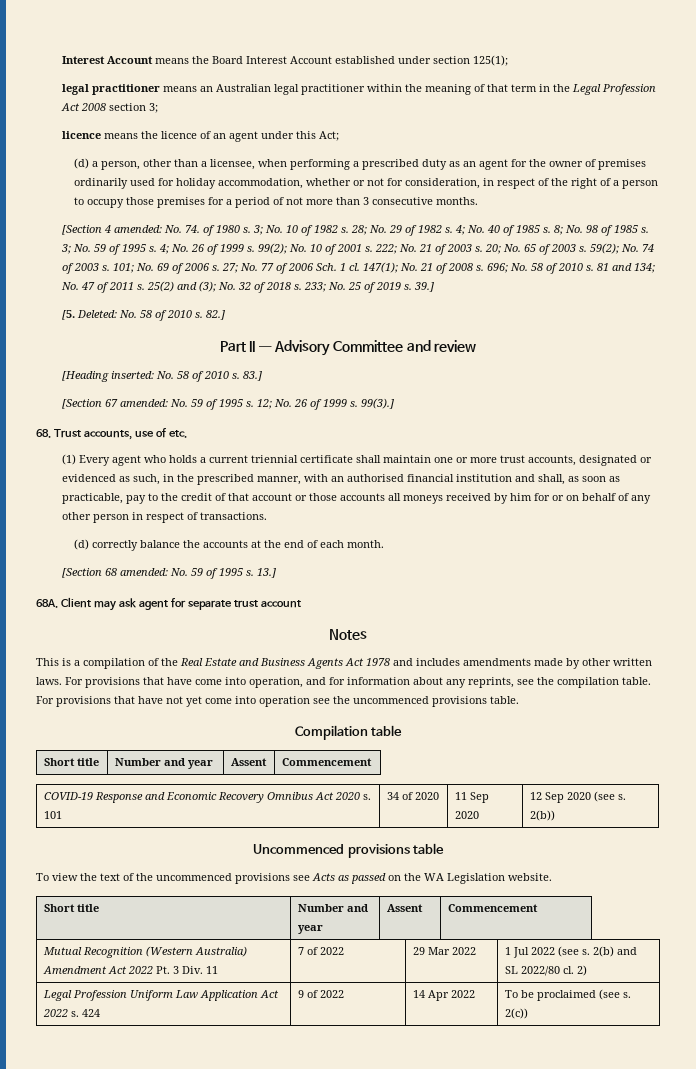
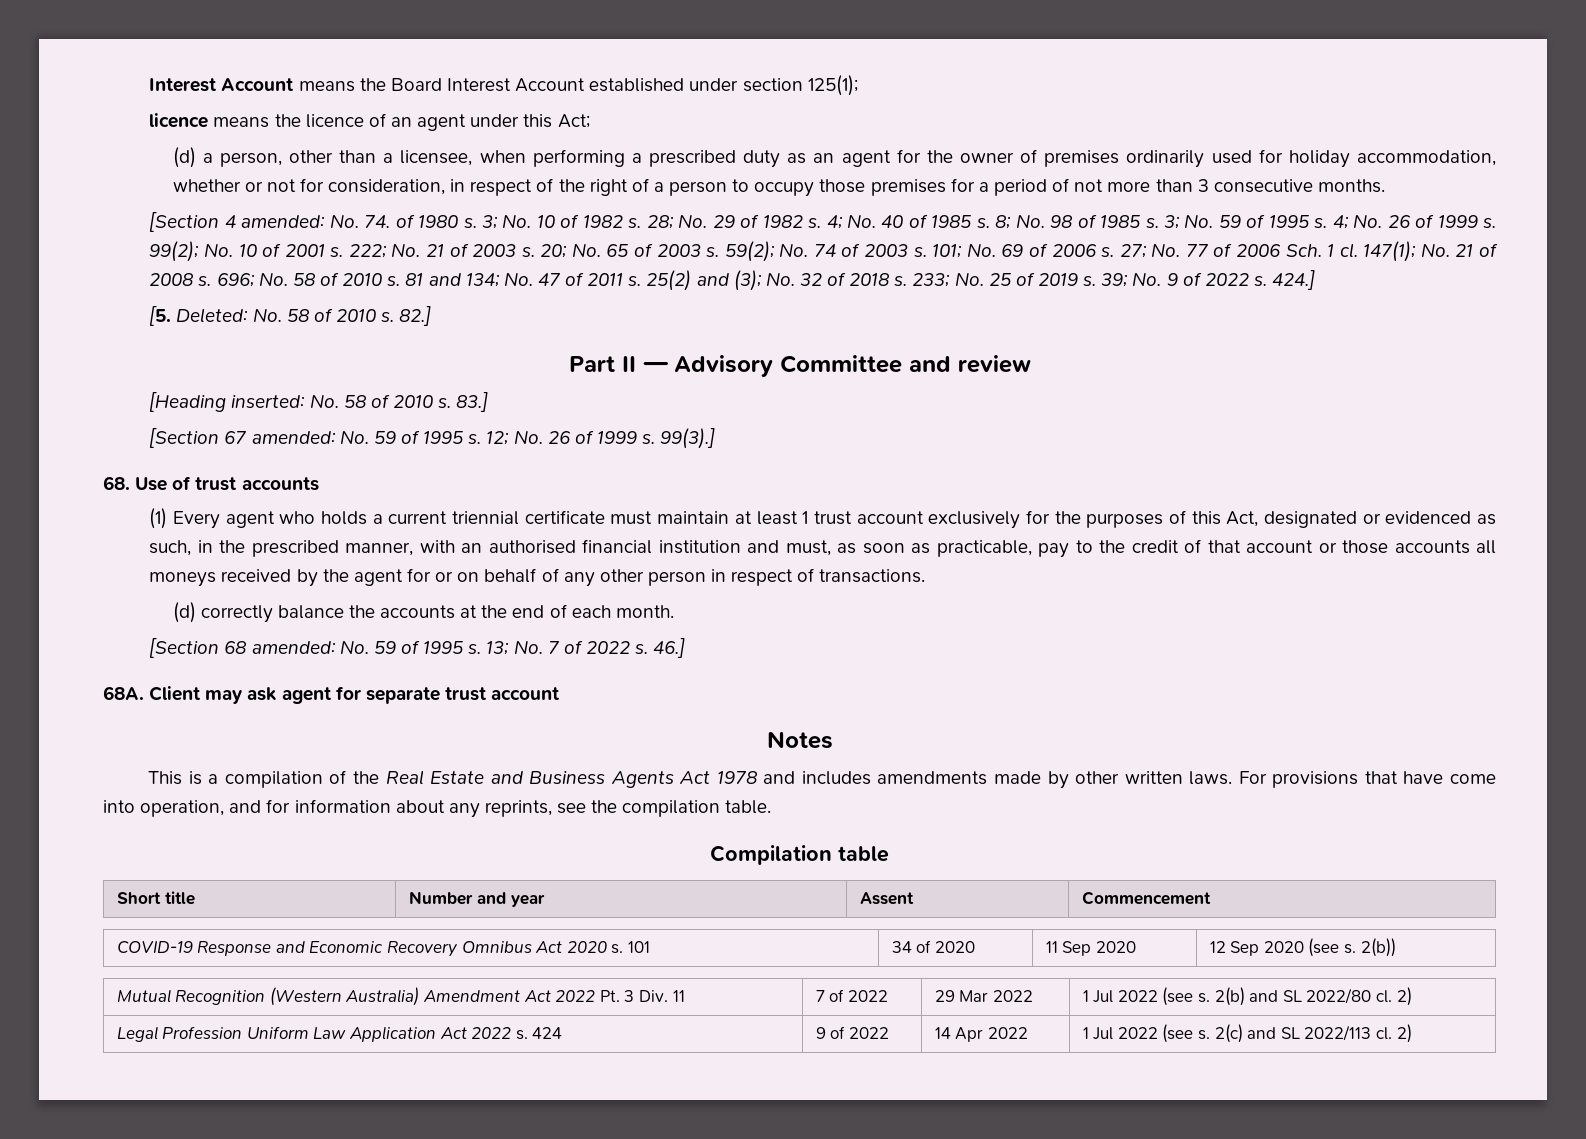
- legal practitioner means an Australian legal practitioner within the meaning of that term in the Legal Profession Act 2008 section 3;
- 39.]
+ 39; No. 9 of 2022 s. 424.]
- 68. Trust accounts, use of etc.
+ 68. Use of trust accounts
- (1) Every agent who holds a current triennial certificate shall maintain one or more trust accounts, designated or evidenced as such, in the prescribed manner, with an authorised financial institution and shall, as soon as practicable, pay to the credit of that account or those accounts all moneys received by him for or on behalf of any other person in respect of transactions.
+ (1) Every agent who holds a current triennial certificate must maintain at least 1 trust account exclusively for the purposes of this Act, designated or evidenced as such, in the prescribed manner, with an authorised financial institution and must, as soon as practicable, pay to the credit of that account or those accounts all moneys received by the agent for or on behalf of any other person in respect of transactions.
- 13.]
+ 13; No. 7 of 2022 s. 46.]
- For provisions that have not yet come into operation see the uncommenced provisions table.
- Uncommenced provisions table
- To view the text of the uncommenced provisions see Acts as passed on the WA Legislation website.
- Short title | Number and year | Assent | Commencement
- Legal Profession Uniform Law Application Act 2022 s. 424 | 9 of 2022 | 14 Apr 2022 | To be proclaimed (see s. 2(c))
+ Legal Profession Uniform Law Application Act 2022 s. 424 | 9 of 2022 | 14 Apr 2022 | 1 Jul 2022 (see s. 2(c) and SL 2022/113 cl. 2)

